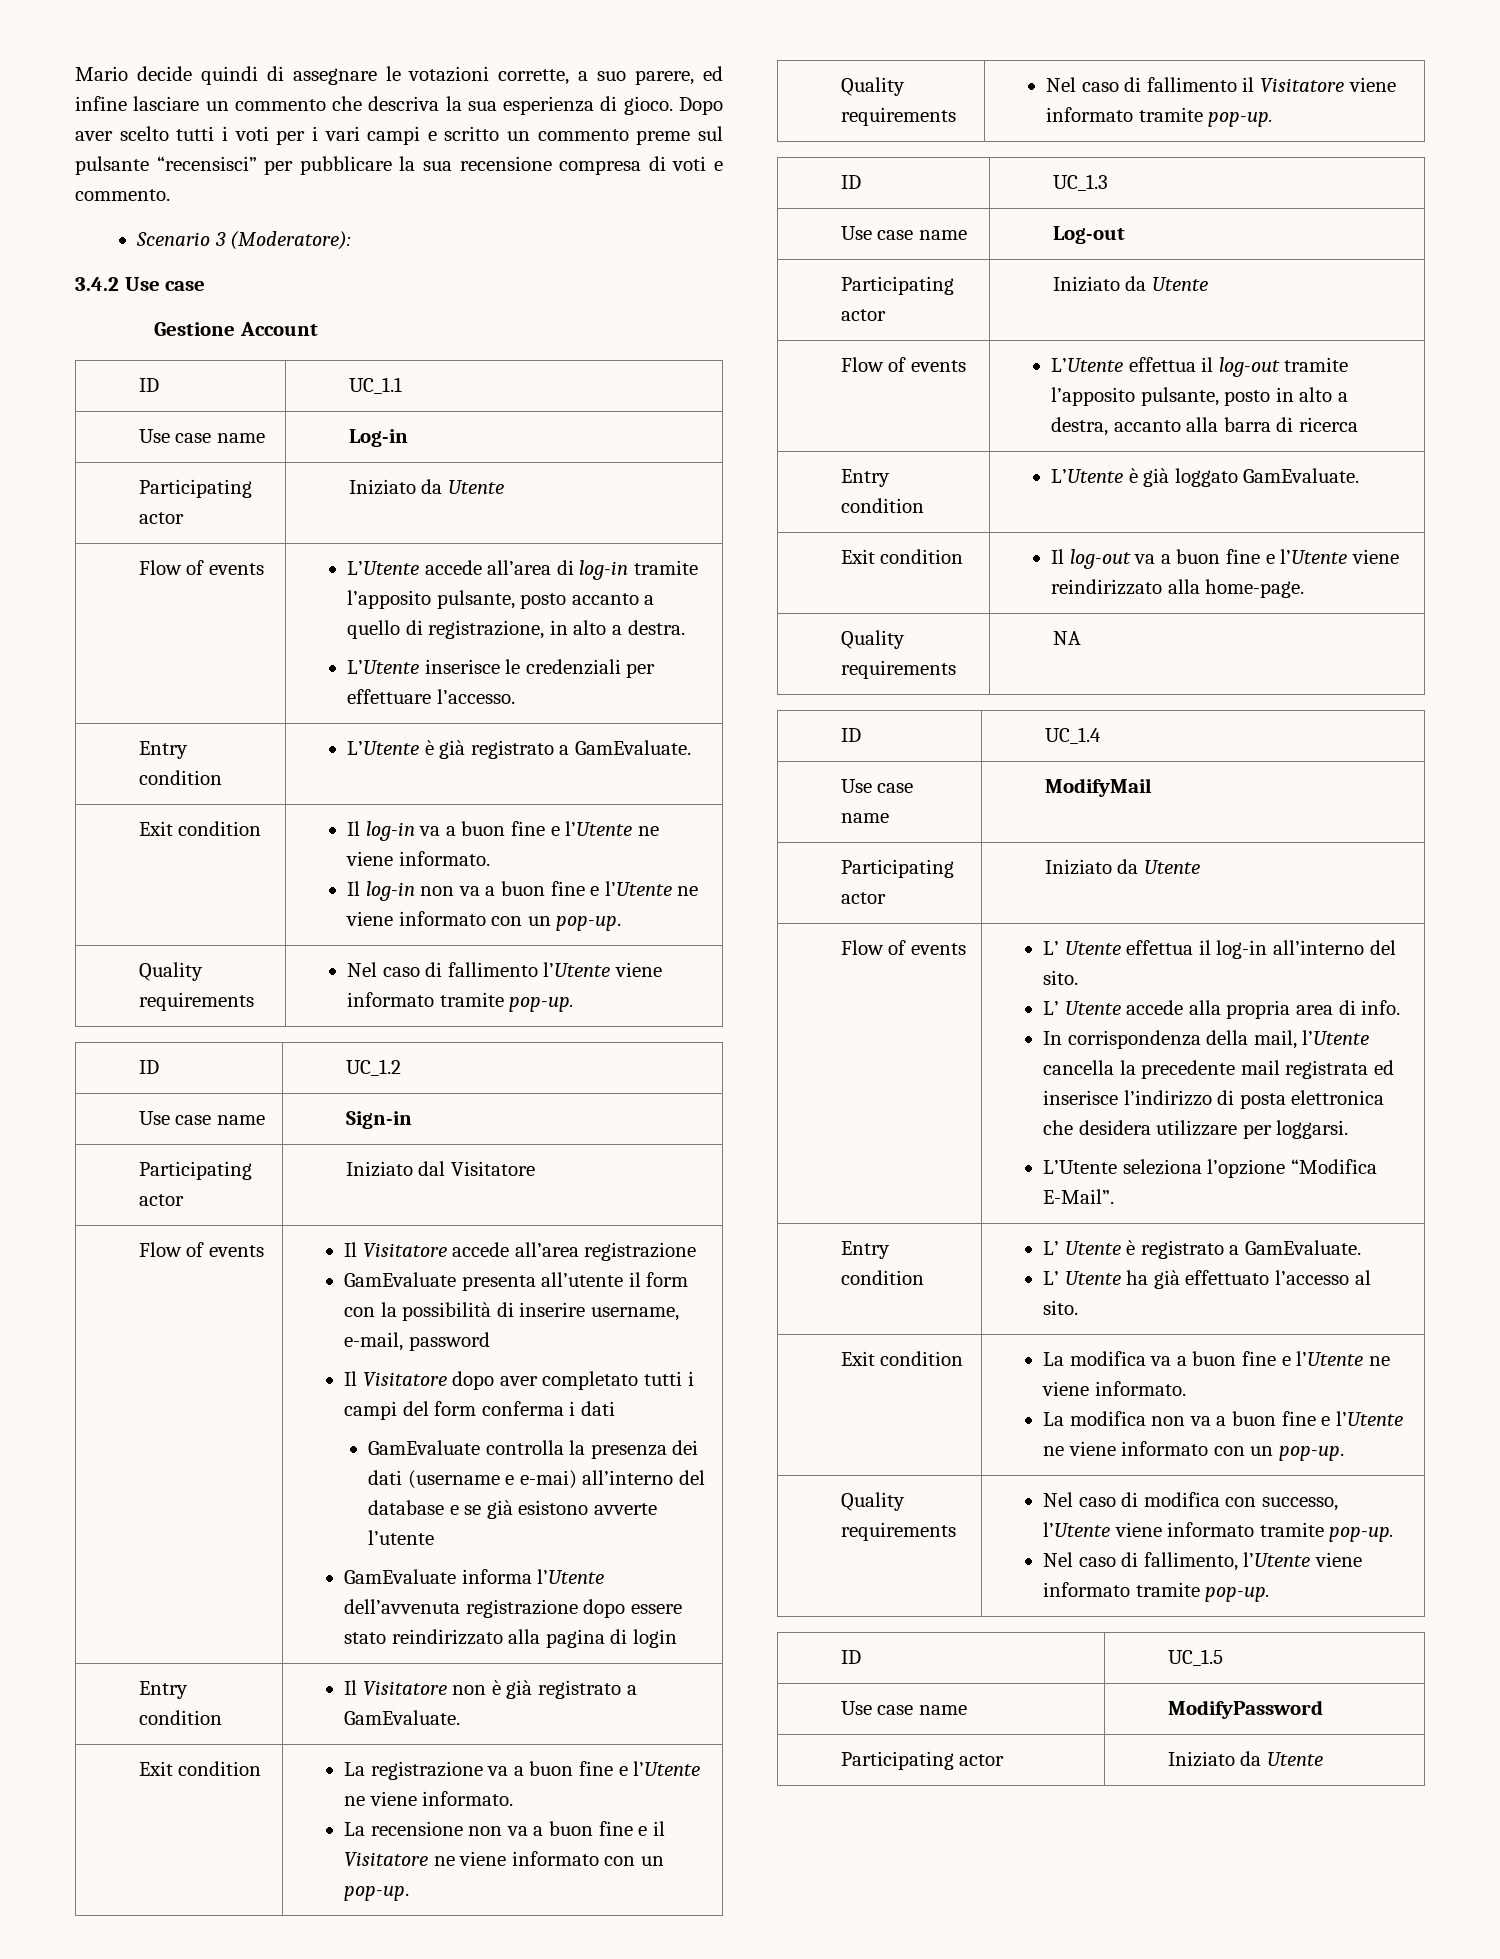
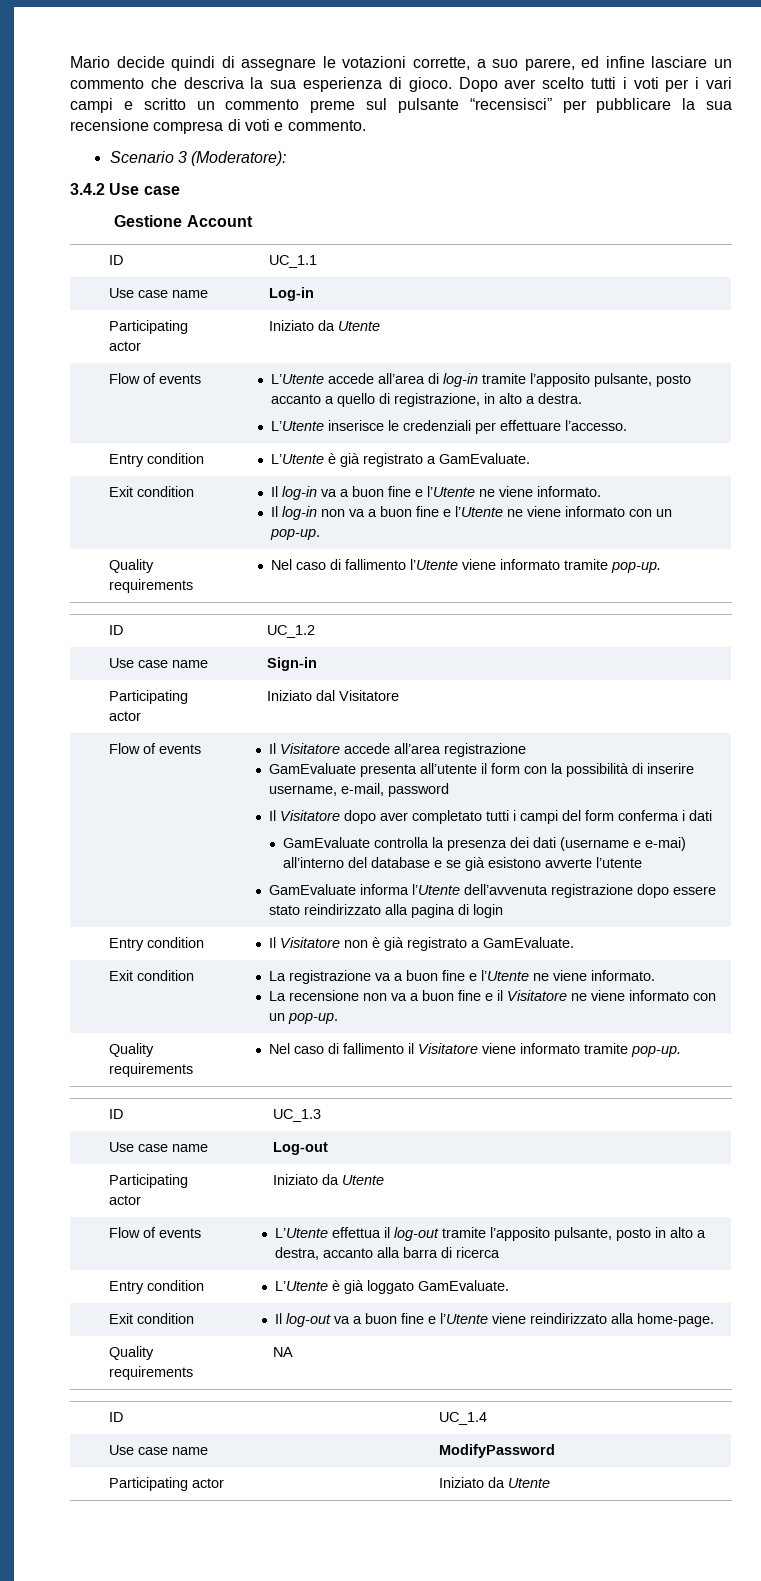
- Use case name | ModifyMail
- Participating actor | Iniziato da Utente
- Flow of events | L’ Utente effettua il log-in all’interno del sito.
- L’ Utente accede alla propria area di info.
- In corrispondenza della mail, l’Utente cancella la precedente mail registrata ed inserisce l’indirizzo di posta elettronica che desidera utilizzare per loggarsi.
- L’Utente seleziona l’opzione “Modifica E-Mail”.
- Entry condition | L’ Utente è registrato a GamEvaluate.
- L’ Utente ha già effettuato l’accesso al sito.
- Exit condition | La modifica va a buon fine e l’Utente ne viene informato.
- La modifica non va a buon fine e l’Utente ne viene informato con un pop-up.
- Quality requirements | Nel caso di modifica con successo, l’Utente viene informato tramite pop-up.
- Nel caso di fallimento, l’Utente viene informato tramite pop-up.
- ID | UC_1.5

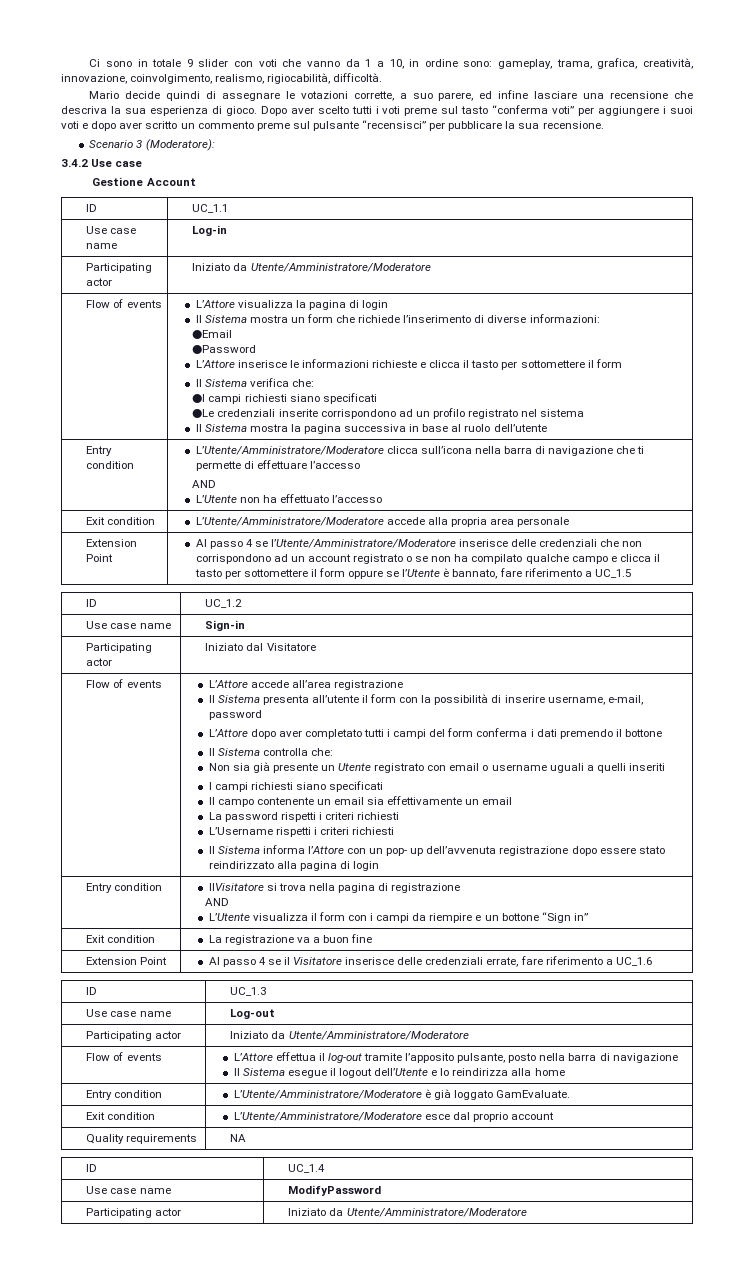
+ Ci sono in totale 9 slider con voti che vanno da 1 a 10, in ordine sono: gameplay, trama, grafica, creatività, innovazione, coinvolgimento, realismo, rigiocabilità, difficoltà.
- Mario decide quindi di assegnare le votazioni corrette, a suo parere, ed infine lasciare un commento che descriva la sua esperienza di gioco.
+ Mario decide quindi di assegnare le votazioni corrette, a suo parere, ed infine lasciare una recensione che descriva la sua esperienza di gioco.
- Dopo aver scelto tutti i voti per i vari campi e scritto un commento preme sul pulsante “recensisci” per pubblicare la sua recensione compresa di voti e commento.
+ Dopo aver scelto tutti i voti preme sul tasto “conferma voti” per aggiungere i suoi voti e dopo aver scritto un commento preme sul pulsante “recensisci” per pubblicare la sua recensione.
  Use case name | Log-in
- Participating actor | Iniziato da Utente
- Flow of events | L’Utente accede all’area di log-in tramite l’apposito pulsante, posto accanto a quello di registrazione, in alto a destra.
- L’Utente inserisce le credenziali per effettuare l’accesso.
- Entry condition | L’Utente è già registrato a GamEvaluate.
- Exit condition | Il log-in va a buon fine e l’Utente ne viene informato.
- Il log-in non va a buon fine e l’Utente ne viene informato con un pop-up.
- Quality requirements | Nel caso di fallimento l’Utente viene informato tramite pop-up.
+ Participating actor | Iniziato da Utente/Amministratore/Moderatore
+ Flow of events | L’Attore visualizza la pagina di login
+ Il Sistema mostra un form che richiede l’inserimento di diverse informazioni:
+ ●Email
+ ●Password
+ L’Attore inserisce le informazioni richieste e clicca il tasto per sottomettere il form
+ Il Sistema verifica che:
+ ●I campi richiesti siano specificati
+ ●Le credenziali inserite corrispondono ad un profilo registrato nel sistema
+ Il Sistema mostra la pagina successiva in base al ruolo dell’utente
+ Entry condition | L’Utente/Amministratore/Moderatore clicca sull’icona nella barra di navigazione che ti permette di effettuare l’accesso
+ AND
+ L’Utente non ha effettuato l’accesso
+ Exit condition | L’Utente/Amministratore/Moderatore accede alla propria area personale
+ Extension Point | Al passo 4 se l’Utente/Amministratore/Moderatore inserisce delle credenziali che non corrispondono ad un account registrato o se non ha compilato qualche campo e clicca il tasto per sottomettere il form oppure se l’Utente è bannato, fare riferimento a UC_1.5
- Il Visitatore accede all’area registrazione
+ L’Attore accede all’area registrazione
- GamEvaluate presenta all’utente il form con la possibilità di inserire username, e-mail, password
+ Il Sistema presenta all’utente il form con la possibilità di inserire username, e-mail, password
- Il Visitatore dopo aver completato tutti i campi del form conferma i dati
- GamEvaluate controlla la presenza dei dati (username e e-mai) all’interno del database e se già esistono avverte l’utente
- GamEvaluate informa l’Utente dell’avvenuta registrazione dopo essere stato reindirizzato alla pagina di login
+ L’Attore dopo aver completato tutti i campi del form conferma i dati premendo il bottone
+ Il Sistema controlla che:
+ Non sia già presente un Utente registrato con email o username uguali a quelli inseriti
+ I campi richiesti siano specificati
+ Il campo contenente un email sia effettivamente un email
+ La password rispetti i criteri richiesti
+ L’Username rispetti i criteri richiesti
+ Il Sistema informa l’Attore con un pop- up dell’avvenuta registrazione dopo essere stato reindirizzato alla pagina di login
- Entry condition | Il Visitatore non è già registrato a GamEvaluate.
+ Entry condition | IlVisitatore si trova nella pagina di registrazione
+ AND
+ L’Utente visualizza il form con i campi da riempire e un bottone “Sign in”
- Exit condition | La registrazione va a buon fine e l’Utente ne viene informato.
- La recensione non va a buon fine e il Visitatore ne viene informato con un pop-up.
- Quality requirements | Nel caso di fallimento il Visitatore viene informato tramite pop-up.
+ Exit condition | La registrazione va a buon fine
+ Extension Point | Al passo 4 se il Visitatore inserisce delle credenziali errate, fare riferimento a UC_1.6
  Use case name | Log-out
- Participating actor | Iniziato da Utente
- Flow of events | L’Utente effettua il log-out tramite l’apposito pulsante, posto in alto a destra, accanto alla barra di ricerca
- Entry condition | L’Utente è già loggato GamEvaluate.
+ Participating actor | Iniziato da Utente/Amministratore/Moderatore
+ Flow of events | L’Attore effettua il log-out tramite l’apposito pulsante, posto nella barra di navigazione
+ Il Sistema esegue il logout dell’Utente e lo reindirizza alla home
+ Entry condition | L’Utente/Amministratore/Moderatore è già loggato GamEvaluate.
- Exit condition | Il log-out va a buon fine e l’Utente viene reindirizzato alla home-page.
+ Exit condition | L’Utente/Amministratore/Moderatore esce dal proprio account
  Use case name | ModifyPassword
- Participating actor | Iniziato da Utente
+ Participating actor | Iniziato da Utente/Amministratore/Moderatore

